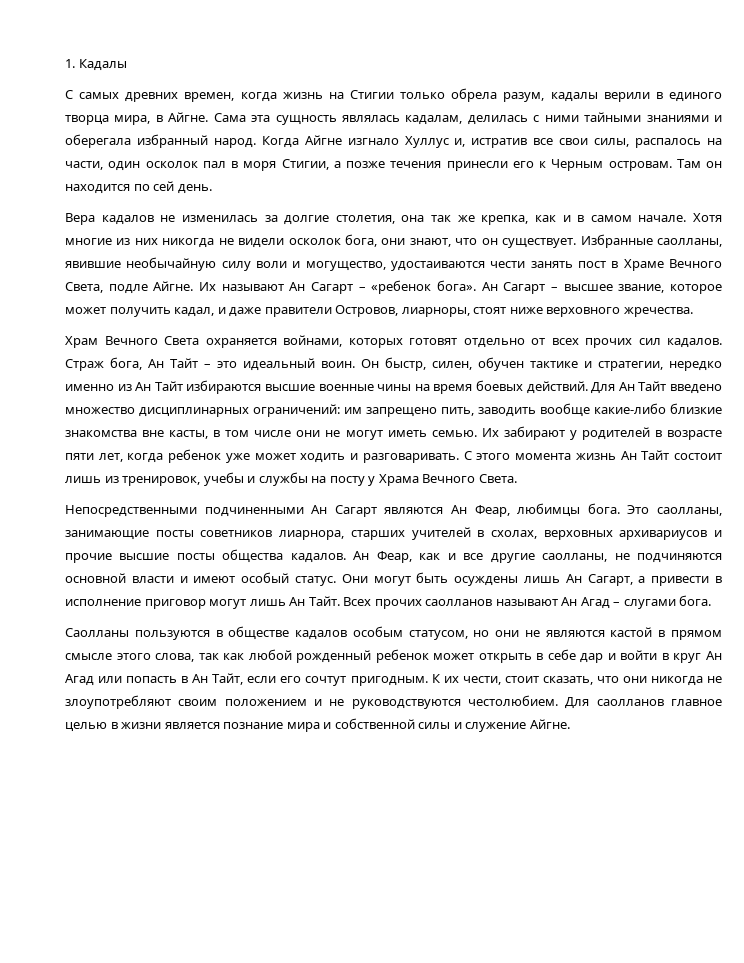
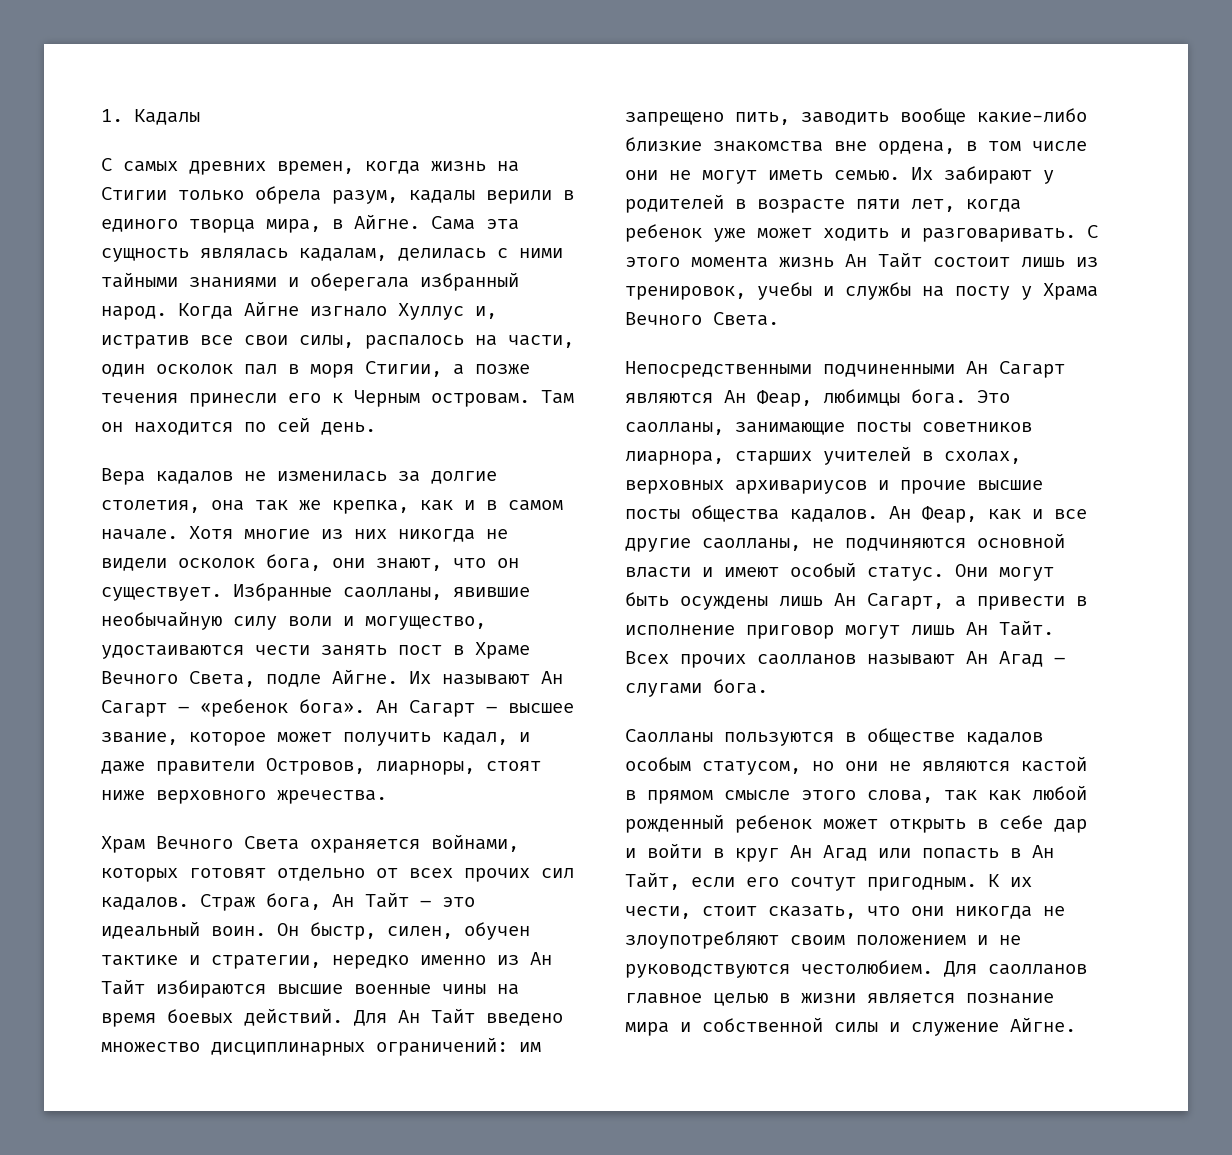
- Для Ан Тайт введено множество дисциплинарных ограничений: им запрещено пить, заводить вообще какие-либо близкие знакомства вне касты, в том числе они не могут иметь семью.
+ Для Ан Тайт введено множество дисциплинарных ограничений: им запрещено пить, заводить вообще какие-либо близкие знакомства вне ордена, в том числе они не могут иметь семью.

